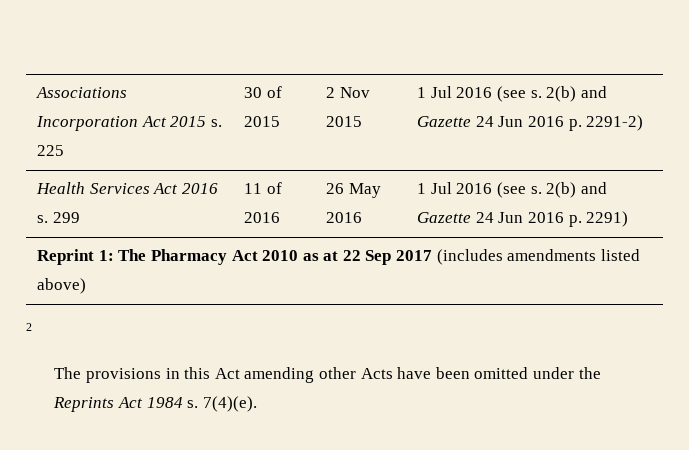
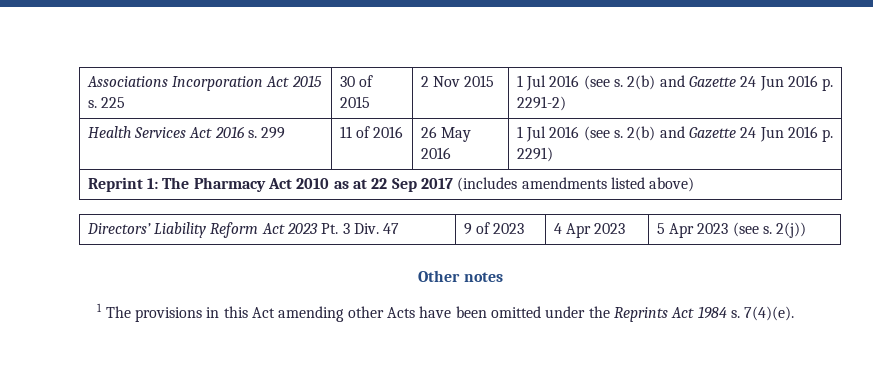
  Reprint 1: The Pharmacy Act 2010 as at 22 Sep 2017 (includes amendments listed above)
- 2
- The provisions in this Act amending other Acts have been omitted under the Reprints Act 1984 s.
+ Directors’ Liability Reform Act 2023 Pt. 3 Div. 47 | 9 of 2023 | 4 Apr 2023 | 5 Apr 2023 (see s. 2(j))
+ Other notes
+ 1 The provisions in this Act amending other Acts have been omitted under the Reprints Act 1984 s.

